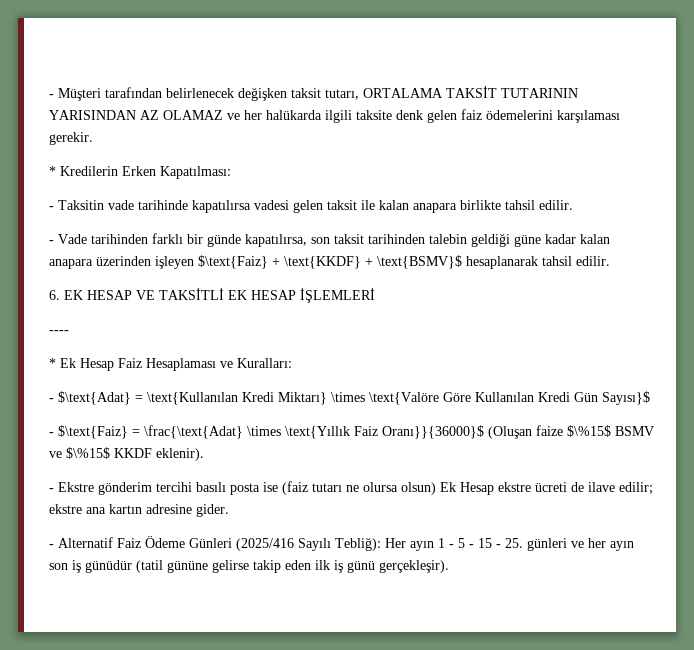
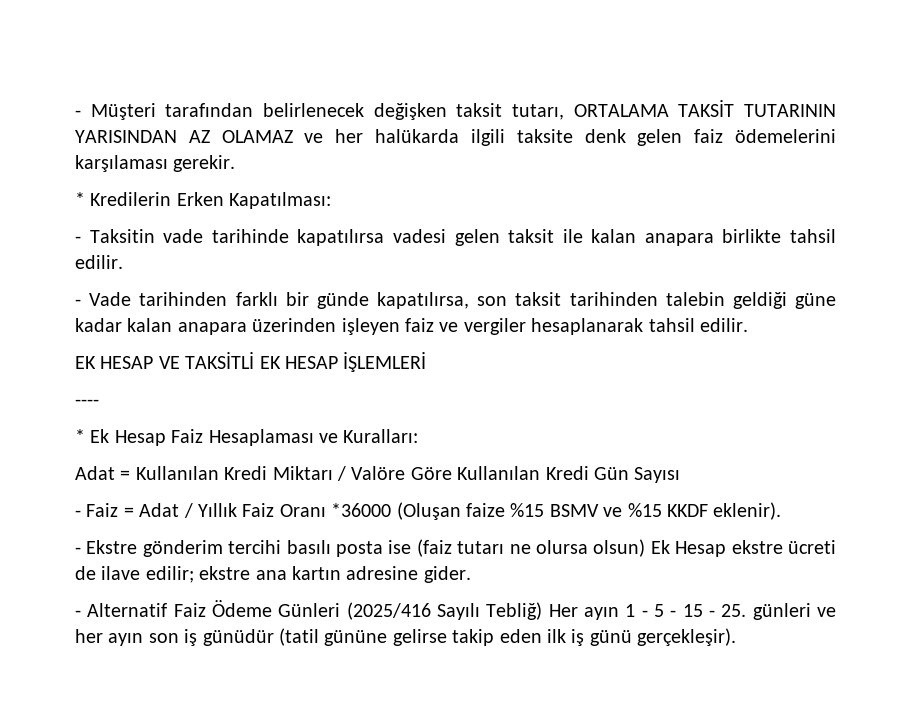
- - Vade tarihinden farklı bir günde kapatılırsa, son taksit tarihinden talebin geldiği güne kadar kalan anapara üzerinden işleyen $\text{Faiz} + \text{KKDF} + \text{BSMV}$ hesaplanarak tahsil edilir.
+ - Vade tarihinden farklı bir günde kapatılırsa, son taksit tarihinden talebin geldiği güne kadar kalan anapara üzerinden işleyen faiz ve vergiler hesaplanarak tahsil edilir.
- 6. EK HESAP VE TAKSİTLİ EK HESAP İŞLEMLERİ
+ EK HESAP VE TAKSİTLİ EK HESAP İŞLEMLERİ
- - $\text{Adat} = \text{Kullanılan Kredi Miktarı} \times \text{Valöre Göre Kullanılan Kredi Gün Sayısı}$
- - $\text{Faiz} = \frac{\text{Adat} \times \text{Yıllık Faiz Oranı}}{36000}$ (Oluşan faize $\%15$ BSMV ve $\%15$ KKDF eklenir).
+ Adat = Kullanılan Kredi Miktarı / Valöre Göre Kullanılan Kredi Gün Sayısı
+ - Faiz = Adat / Yıllık Faiz Oranı *36000 (Oluşan faize %15 BSMV ve %15 KKDF eklenir).
- - Alternatif Faiz Ödeme Günleri (2025/416 Sayılı Tebliğ): Her ayın 1 - 5 - 15 - 25. günleri ve her ayın son iş günüdür (tatil gününe gelirse takip eden ilk iş günü gerçekleşir).
+ - Alternatif Faiz Ödeme Günleri (2025/416 Sayılı Tebliğ) Her ayın 1 - 5 - 15 - 25. günleri ve her ayın son iş günüdür (tatil gününe gelirse takip eden ilk iş günü gerçekleşir).

